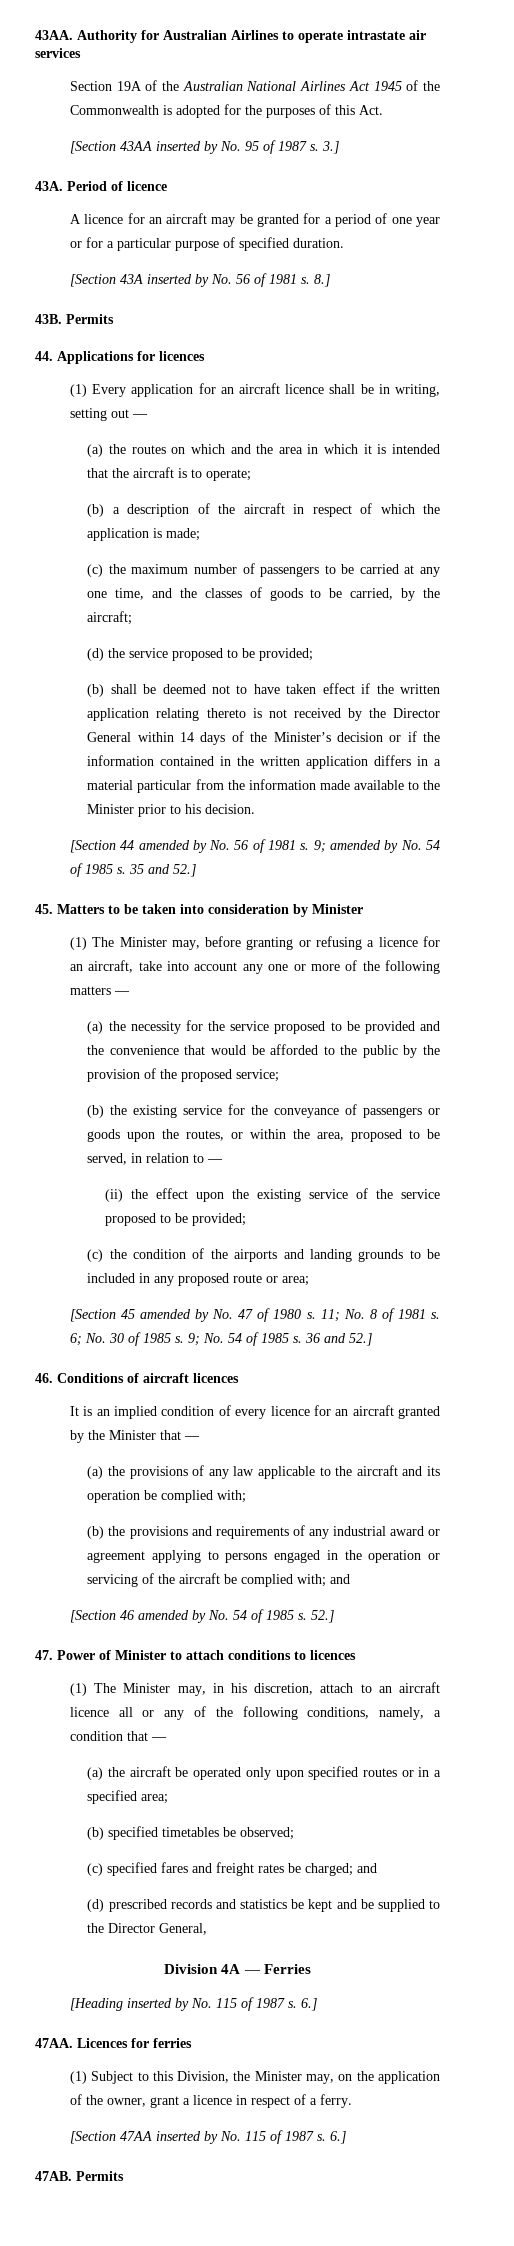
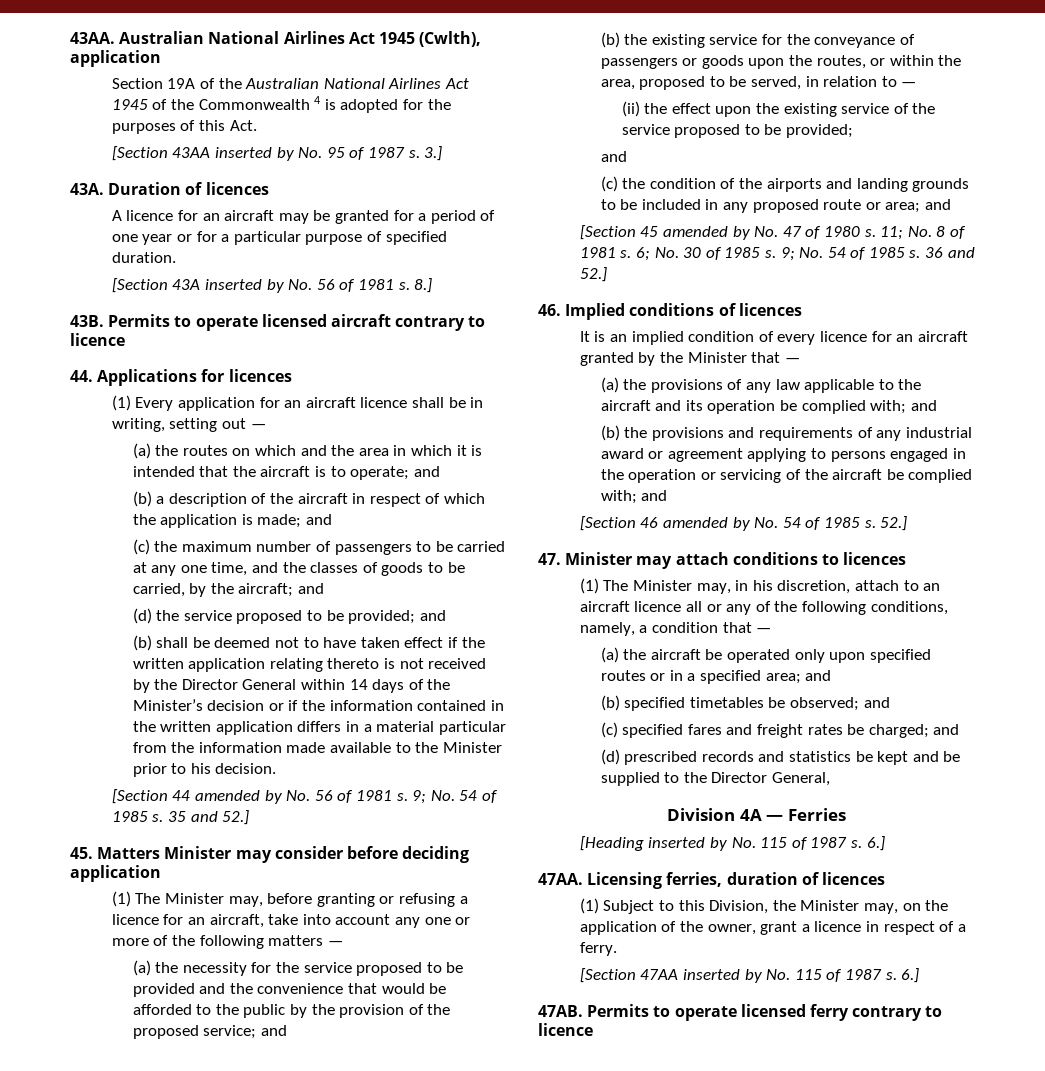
- Authority for Australian Airlines to operate intrastate air services
+ Australian National Airlines Act 1945 (Cwlth), application
- Section 19A of the Australian National Airlines Act 1945 of the Commonwealth is adopted for the purposes of this Act.
+ Section 19A of the Australian National Airlines Act 1945 of the Commonwealth 4 is adopted for the purposes of this Act.
- Period of licence
+ Duration of licences
- 43B. Permits
+ 43B. Permits to operate licensed aircraft contrary to licence
- (a) the routes on which and the area in which it is intended that the aircraft is to operate;
+ (a) the routes on which and the area in which it is intended that the aircraft is to operate; and
- (b) a description of the aircraft in respect of which the application is made;
+ (b) a description of the aircraft in respect of which the application is made; and
- (c) the maximum number of passengers to be carried at any one time, and the classes of goods to be carried, by the aircraft;
+ (c) the maximum number of passengers to be carried at any one time, and the classes of goods to be carried, by the aircraft; and
- (d) the service proposed to be provided;
+ (d) the service proposed to be provided; and
- [Section 44 amended by No. 56 of 1981 s. 9; amended by No. 54 of 1985 s.
+ [Section 44 amended by No. 56 of 1981 s. 9; No. 54 of 1985 s.
- 45. Matters to be taken into consideration by Minister
+ 45. Matters Minister may consider before deciding application
- (a) the necessity for the service proposed to be provided and the convenience that would be afforded to the public by the provision of the proposed service;
+ (a) the necessity for the service proposed to be provided and the convenience that would be afforded to the public by the provision of the proposed service; and
  (ii) the effect upon the existing service of the service proposed to be provided;
+ and
- (c) the condition of the airports and landing grounds to be included in any proposed route or area;
+ (c) the condition of the airports and landing grounds to be included in any proposed route or area; and
- 46. Conditions of aircraft licences
+ 46. Implied conditions of licences
- (a) the provisions of any law applicable to the aircraft and its operation be complied with;
+ (a) the provisions of any law applicable to the aircraft and its operation be complied with; and
- 47. Power of Minister to attach conditions to licences
+ 47. Minister may attach conditions to licences
- (a) the aircraft be operated only upon specified routes or in a specified area;
+ (a) the aircraft be operated only upon specified routes or in a specified area; and
- (b) specified timetables be observed;
+ (b) specified timetables be observed; and
- Licences for ferries
+ Licensing ferries, duration of licences
- 47AB. Permits
+ 47AB. Permits to operate licensed ferry contrary to licence

